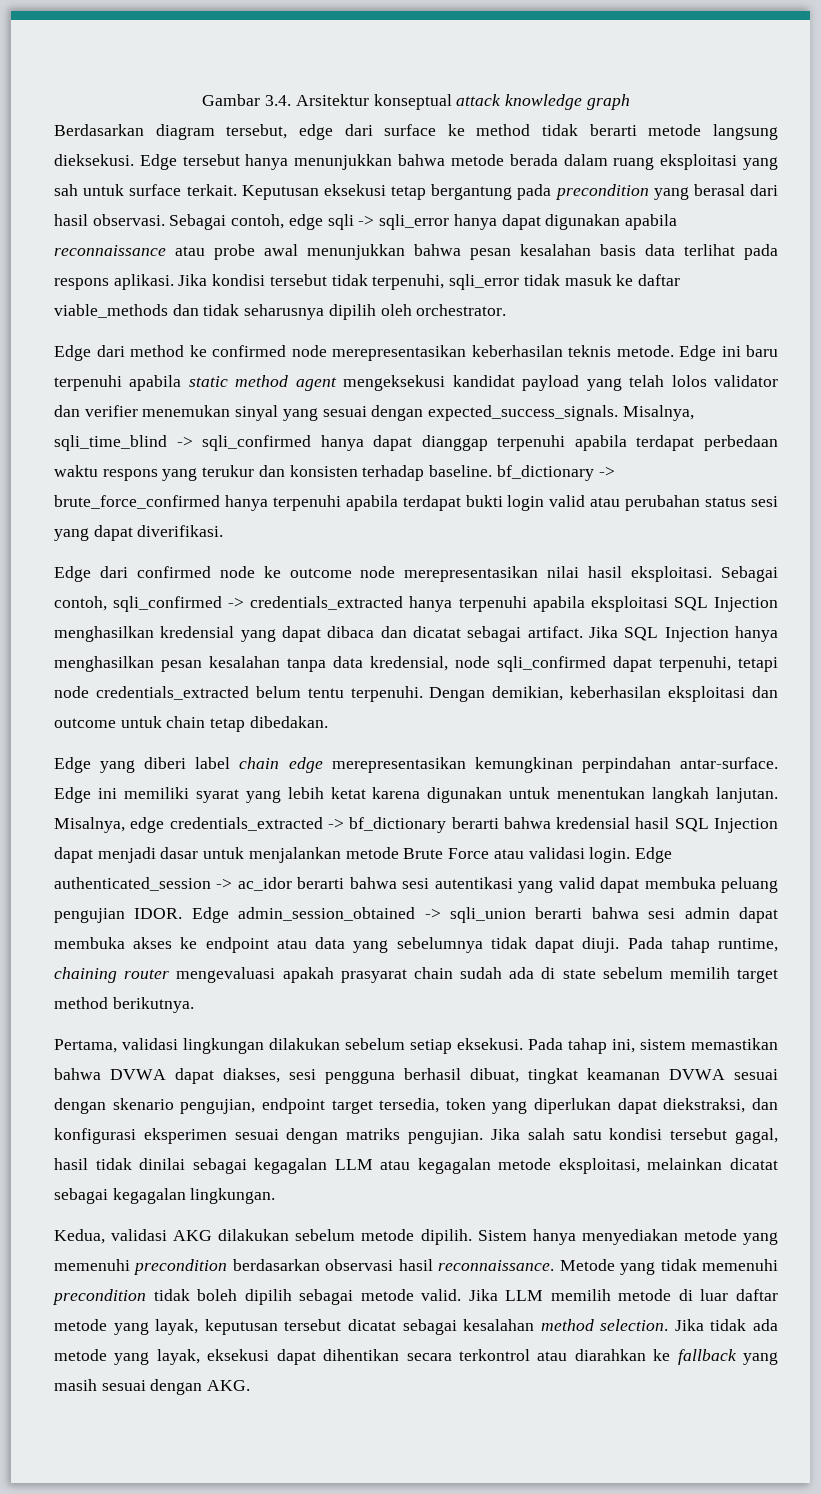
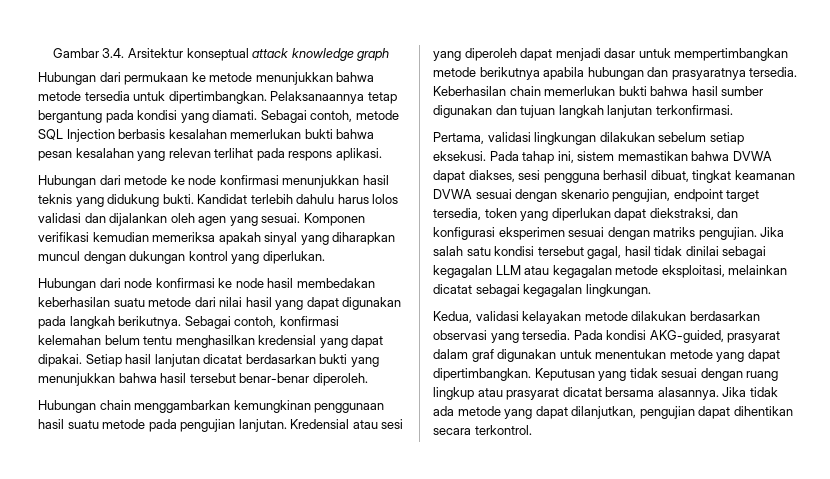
- Berdasarkan diagram tersebut, edge dari surface ke method tidak berarti metode langsung dieksekusi. Edge tersebut hanya menunjukkan bahwa metode berada dalam ruang eksploitasi yang sah untuk surface terkait. Keputusan eksekusi tetap bergantung pada precondition yang berasal dari hasil observasi. Sebagai contoh, edge sqli -> sqli_error hanya dapat digunakan apabila reconnaissance atau probe awal menunjukkan bahwa pesan kesalahan basis data terlihat pada respons aplikasi. Jika kondisi tersebut tidak terpenuhi, sqli_error tidak masuk ke daftar viable_methods dan tidak seharusnya dipilih oleh orchestrator.
- Edge dari method ke confirmed node merepresentasikan keberhasilan teknis metode. Edge ini baru terpenuhi apabila static method agent mengeksekusi kandidat payload yang telah lolos validator dan verifier menemukan sinyal yang sesuai dengan expected_success_signals. Misalnya, sqli_time_blind -> sqli_confirmed hanya dapat dianggap terpenuhi apabila terdapat perbedaan waktu respons yang terukur dan konsisten terhadap baseline. bf_dictionary -> brute_force_confirmed hanya terpenuhi apabila terdapat bukti login valid atau perubahan status sesi yang dapat diverifikasi.
- Edge dari confirmed node ke outcome node merepresentasikan nilai hasil eksploitasi. Sebagai contoh, sqli_confirmed -> credentials_extracted hanya terpenuhi apabila eksploitasi SQL Injection menghasilkan kredensial yang dapat dibaca dan dicatat sebagai artifact. Jika SQL Injection hanya menghasilkan pesan kesalahan tanpa data kredensial, node sqli_confirmed dapat terpenuhi, tetapi node credentials_extracted belum tentu terpenuhi. Dengan demikian, keberhasilan eksploitasi dan outcome untuk chain tetap dibedakan.
- Edge yang diberi label chain edge merepresentasikan kemungkinan perpindahan antar-surface. Edge ini memiliki syarat yang lebih ketat karena digunakan untuk menentukan langkah lanjutan. Misalnya, edge credentials_extracted -> bf_dictionary berarti bahwa kredensial hasil SQL Injection dapat menjadi dasar untuk menjalankan metode Brute Force atau validasi login. Edge authenticated_session -> ac_idor berarti bahwa sesi autentikasi yang valid dapat membuka peluang pengujian IDOR. Edge admin_session_obtained -> sqli_union berarti bahwa sesi admin dapat membuka akses ke endpoint atau data yang sebelumnya tidak dapat diuji. Pada tahap runtime, chaining router mengevaluasi apakah prasyarat chain sudah ada di state sebelum memilih target method berikutnya.
+ Hubungan dari permukaan ke metode menunjukkan bahwa metode tersedia untuk dipertimbangkan. Pelaksanaannya tetap bergantung pada kondisi yang diamati. Sebagai contoh, metode SQL Injection berbasis kesalahan memerlukan bukti bahwa pesan kesalahan yang relevan terlihat pada respons aplikasi.
+ Hubungan dari metode ke node konfirmasi menunjukkan hasil teknis yang didukung bukti. Kandidat terlebih dahulu harus lolos validasi dan dijalankan oleh agen yang sesuai. Komponen verifikasi kemudian memeriksa apakah sinyal yang diharapkan muncul dengan dukungan kontrol yang diperlukan.
+ Hubungan dari node konfirmasi ke node hasil membedakan keberhasilan suatu metode dari nilai hasil yang dapat digunakan pada langkah berikutnya. Sebagai contoh, konfirmasi kelemahan belum tentu menghasilkan kredensial yang dapat dipakai. Setiap hasil lanjutan dicatat berdasarkan bukti yang menunjukkan bahwa hasil tersebut benar-benar diperoleh.
+ Hubungan chain menggambarkan kemungkinan penggunaan hasil suatu metode pada pengujian lanjutan. Kredensial atau sesi yang diperoleh dapat menjadi dasar untuk mempertimbangkan metode berikutnya apabila hubungan dan prasyaratnya tersedia. Keberhasilan chain memerlukan bukti bahwa hasil sumber digunakan dan tujuan langkah lanjutan terkonfirmasi.
- Kedua, validasi AKG dilakukan sebelum metode dipilih. Sistem hanya menyediakan metode yang memenuhi precondition berdasarkan observasi hasil reconnaissance. Metode yang tidak memenuhi precondition tidak boleh dipilih sebagai metode valid. Jika LLM memilih metode di luar daftar metode yang layak, keputusan tersebut dicatat sebagai kesalahan method selection.
+ Kedua, validasi kelayakan metode dilakukan berdasarkan observasi yang tersedia. Pada kondisi AKG-guided, prasyarat dalam graf digunakan untuk menentukan metode yang dapat dipertimbangkan. Keputusan yang tidak sesuai dengan ruang lingkup atau prasyarat dicatat bersama alasannya.
- Jika tidak ada metode yang layak, eksekusi dapat dihentikan secara terkontrol atau diarahkan ke fallback yang masih sesuai dengan AKG.
+ Jika tidak ada metode yang dapat dilanjutkan, pengujian dapat dihentikan secara terkontrol.

